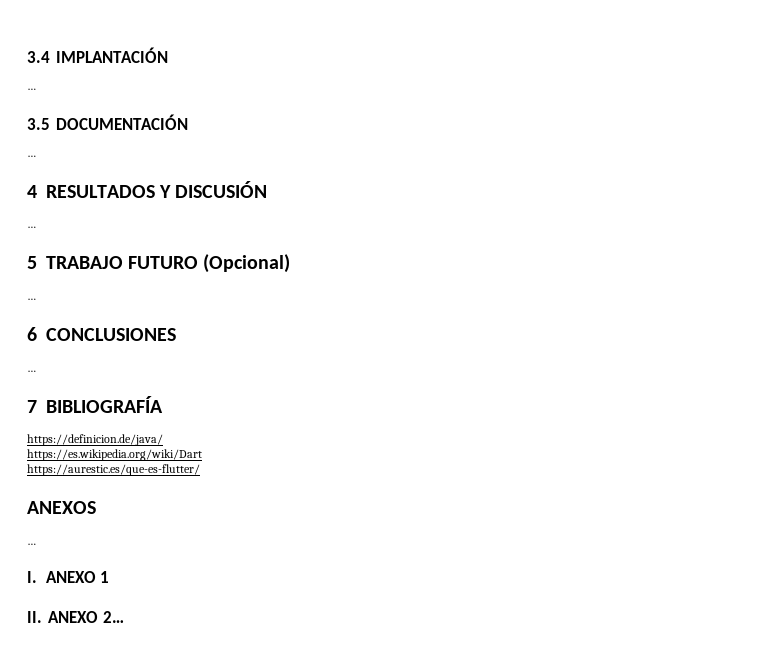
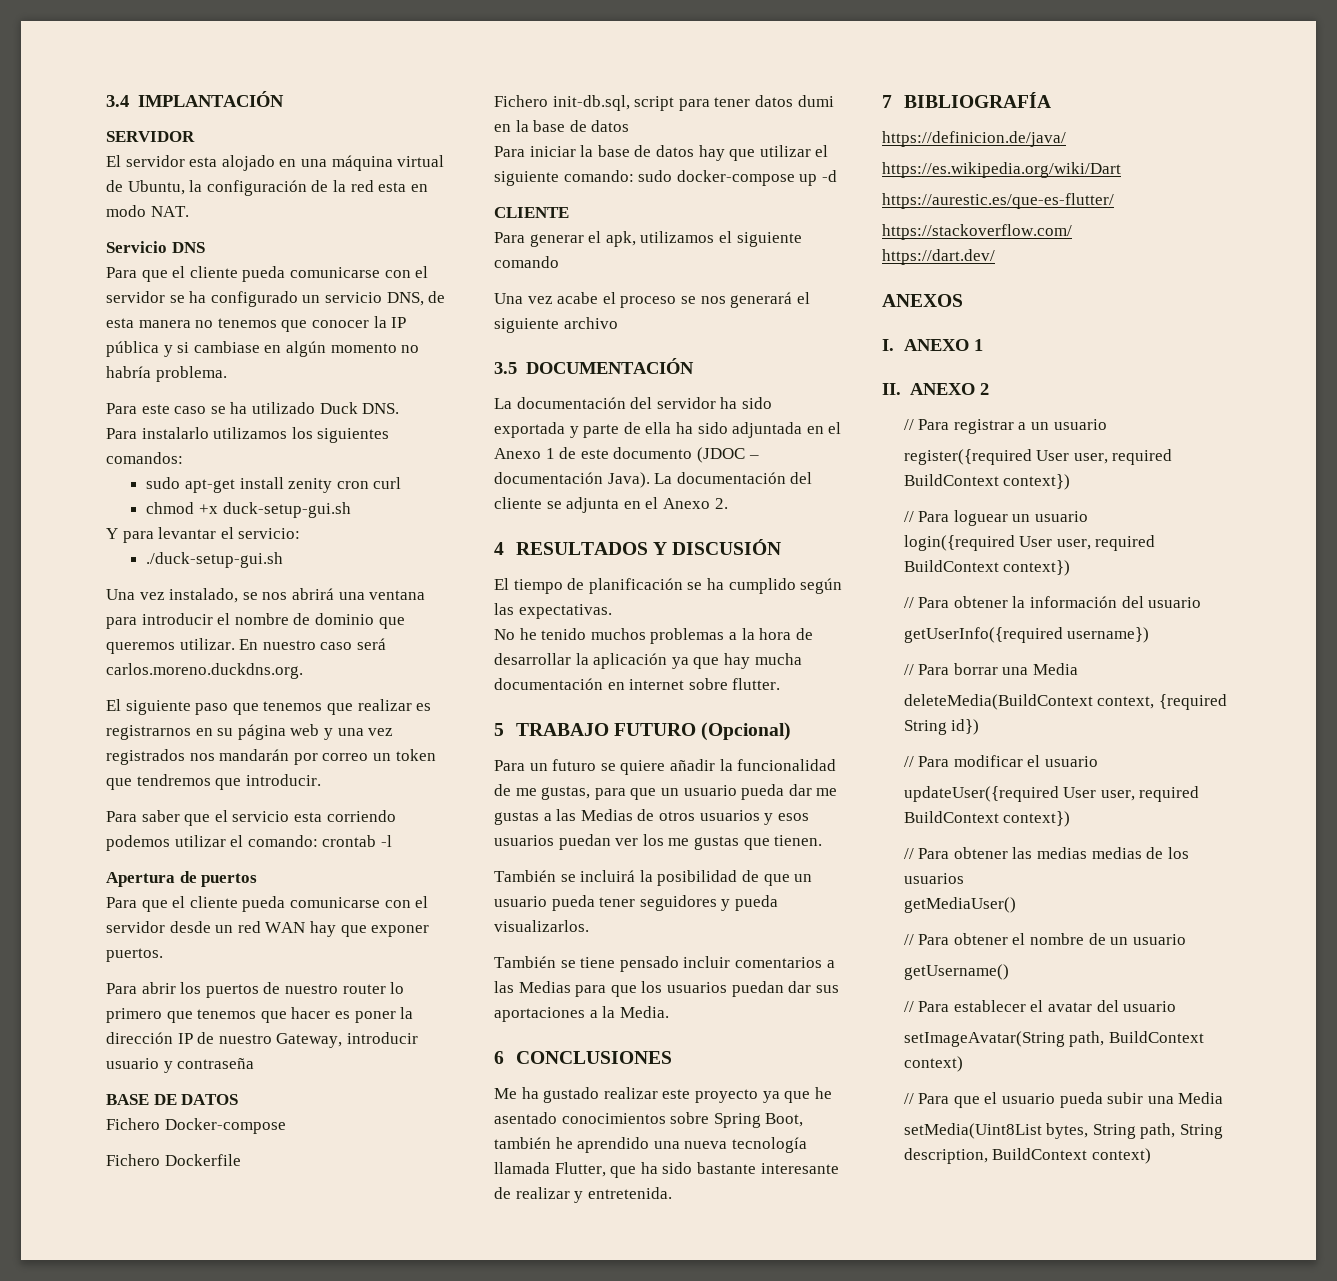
  3.4 IMPLANTACIÓN
- …
+ SERVIDOR
+ El servidor esta alojado en una máquina virtual de Ubuntu, la configuración de la red esta en modo NAT.
+ Servicio DNS
+ Para que el cliente pueda comunicarse con el servidor se ha configurado un servicio DNS, de esta manera no tenemos que conocer la IP pública y si cambiase en algún momento no habría problema.
+ Para este caso se ha utilizado Duck DNS.
+ Para instalarlo utilizamos los siguientes comandos:
+ sudo apt-get install zenity cron curl
+ chmod +x duck-setup-gui.sh
+ Y para levantar el servicio:
+ ./duck-setup-gui.sh
+ Una vez instalado, se nos abrirá una ventana para introducir el nombre de dominio que queremos utilizar. En nuestro caso será carlos.moreno.duckdns.org.
+ El siguiente paso que tenemos que realizar es registrarnos en su página web y una vez registrados nos mandarán por correo un token que tendremos que introducir.
+ Para saber que el servicio esta corriendo podemos utilizar el comando: crontab -l
+ Apertura de puertos
+ Para que el cliente pueda comunicarse con el servidor desde un red WAN hay que exponer puertos.
+ Para abrir los puertos de nuestro router lo primero que tenemos que hacer es poner la dirección IP de nuestro Gateway, introducir usuario y contraseña
+ BASE DE DATOS
+ Fichero Docker-compose
+ Fichero Dockerfile
+ Fichero init-db.sql, script para tener datos dumi en la base de datos
+ Para iniciar la base de datos hay que utilizar el siguiente comando: sudo docker-compose up -d
+ CLIENTE
+ Para generar el apk, utilizamos el siguiente comando
+ Una vez acabe el proceso se nos generará el siguiente archivo
  3.5 DOCUMENTACIÓN
- …
+ La documentación del servidor ha sido exportada y parte de ella ha sido adjuntada en el Anexo 1 de este documento (JDOC – documentación Java). La documentación del cliente se adjunta en el Anexo 2.
  4 RESULTADOS Y DISCUSIÓN
- …
+ El tiempo de planificación se ha cumplido según las expectativas.
+ No he tenido muchos problemas a la hora de desarrollar la aplicación ya que hay mucha documentación en internet sobre flutter.
  5 TRABAJO FUTURO (Opcional)
- …
+ Para un futuro se quiere añadir la funcionalidad de me gustas, para que un usuario pueda dar me gustas a las Medias de otros usuarios y esos usuarios puedan ver los me gustas que tienen.
+ También se incluirá la posibilidad de que un usuario pueda tener seguidores y pueda visualizarlos.
+ También se tiene pensado incluir comentarios a las Medias para que los usuarios puedan dar sus aportaciones a la Media.
  6 CONCLUSIONES
- …
+ Me ha gustado realizar este proyecto ya que he asentado conocimientos sobre Spring Boot, también he aprendido una nueva tecnología llamada Flutter, que ha sido bastante interesante de realizar y entretenida.
+ https://stackoverflow.com/
+ https://dart.dev/
  ANEXOS
- …
- II. ANEXO 2…
+ II. ANEXO 2
+ // Para registrar a un usuario
+ register({required User user, required BuildContext context})
+ // Para loguear un usuario
+ login({required User user, required BuildContext context})
+ // Para obtener la información del usuario
+ getUserInfo({required username})
+ // Para borrar una Media
+ deleteMedia(BuildContext context, {required String id})
+ // Para modificar el usuario
+ updateUser({required User user, required BuildContext context})
+ // Para obtener las medias medias de los usuarios
+ getMediaUser()
+ // Para obtener el nombre de un usuario
+ getUsername()
+ // Para establecer el avatar del usuario
+ setImageAvatar(String path, BuildContext context)
+ // Para que el usuario pueda subir una Media
+ setMedia(Uint8List bytes, String path, String description, BuildContext context)

